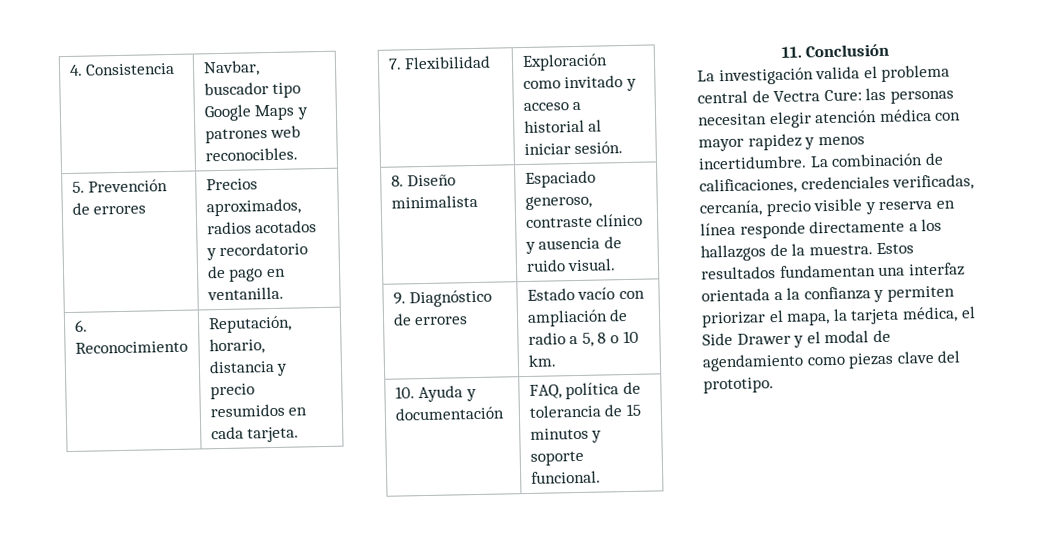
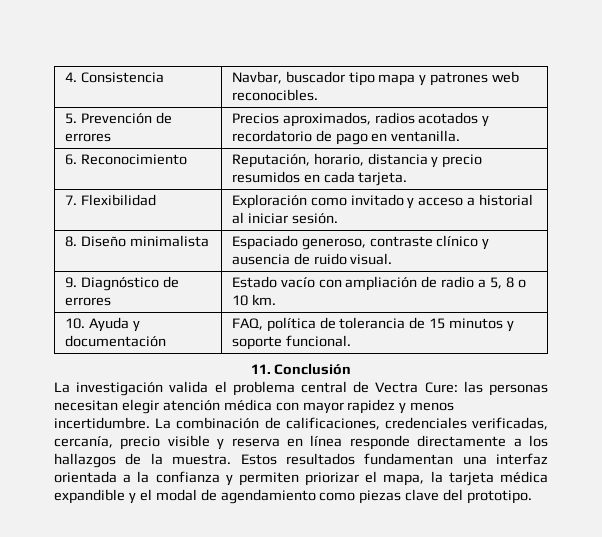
- 4. Consistencia | Navbar, buscador tipo Google Maps y patrones web reconocibles.
+ 4. Consistencia | Navbar, buscador tipo mapa y patrones web reconocibles.
- Estos resultados fundamentan una interfaz orientada a la confianza y permiten priorizar el mapa, la tarjeta médica, el Side Drawer y el modal de agendamiento como piezas clave del prototipo.
+ Estos resultados fundamentan una interfaz orientada a la confianza y permiten priorizar el mapa, la tarjeta médica expandible y el modal de agendamiento como piezas clave del prototipo.

